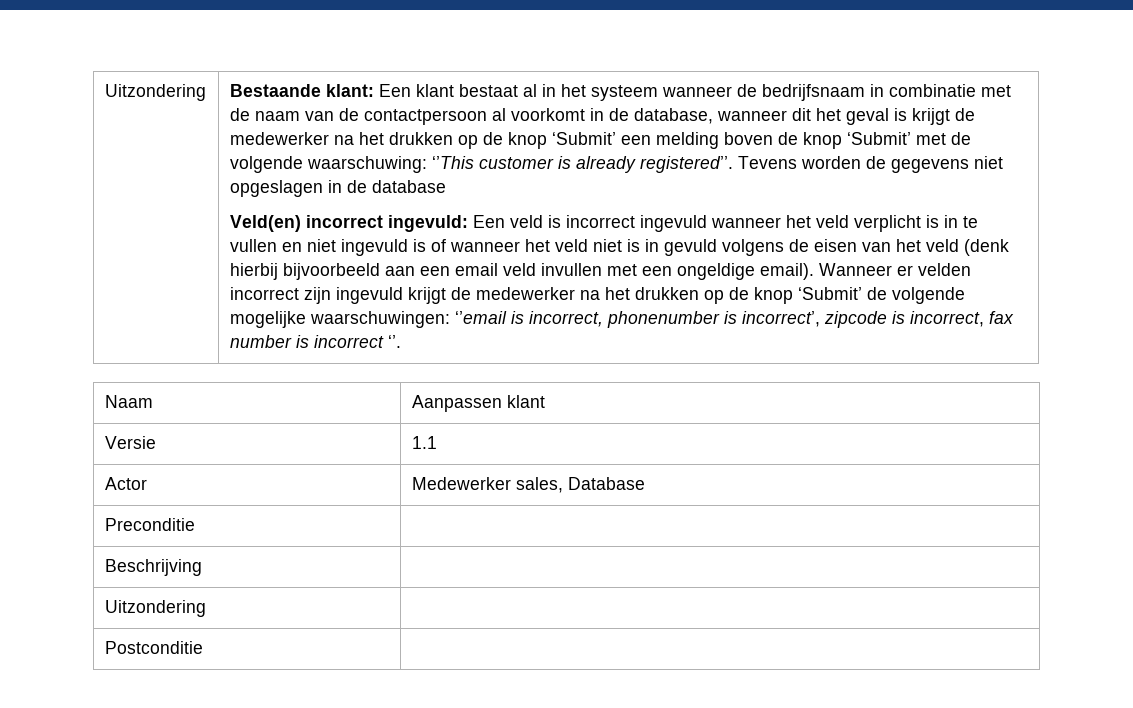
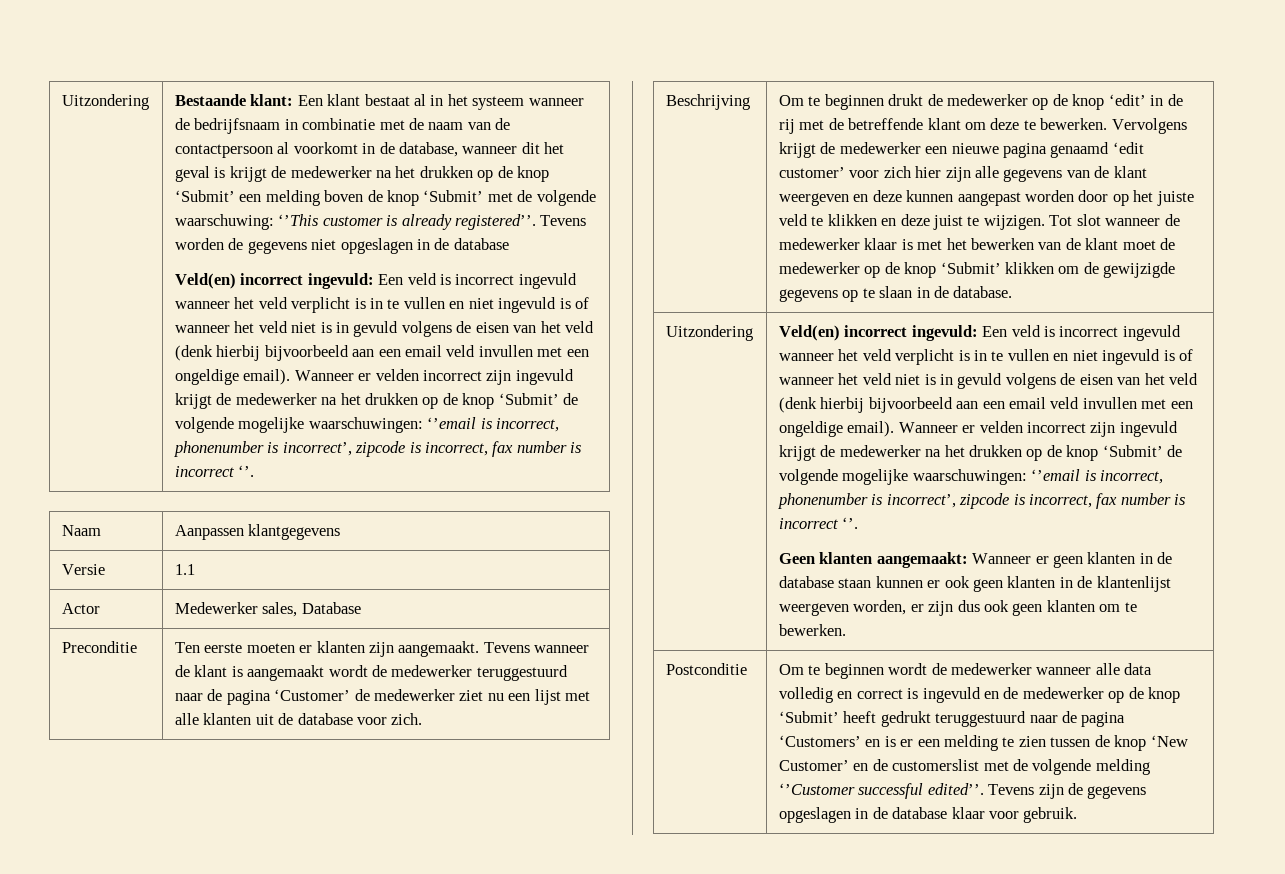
- Naam | Aanpassen klant
+ Naam | Aanpassen klantgegevens
- Preconditie |
- Beschrijving |
- Uitzondering |
- Postconditie |
+ Preconditie | Ten eerste moeten er klanten zijn aangemaakt. Tevens wanneer de klant is aangemaakt wordt de medewerker teruggestuurd naar de pagina ‘Customer’ de medewerker ziet nu een lijst met alle klanten uit de database voor zich.
+ Beschrijving | Om te beginnen drukt de medewerker op de knop ‘edit’ in de rij met de betreffende klant om deze te bewerken. Vervolgens krijgt de medewerker een nieuwe pagina genaamd ‘edit customer’ voor zich hier zijn alle gegevens van de klant weergeven en deze kunnen aangepast worden door op het juiste veld te klikken en deze juist te wijzigen. Tot slot wanneer de medewerker klaar is met het bewerken van de klant moet de medewerker op de knop ‘Submit’ klikken om de gewijzigde gegevens op te slaan in de database.
+ Uitzondering | Veld(en) incorrect ingevuld: Een veld is incorrect ingevuld wanneer het veld verplicht is in te vullen en niet ingevuld is of wanneer het veld niet is in gevuld volgens de eisen van het veld (denk hierbij bijvoorbeeld aan een email veld invullen met een ongeldige email). Wanneer er velden incorrect zijn ingevuld krijgt de medewerker na het drukken op de knop ‘Submit’ de volgende mogelijke waarschuwingen: ‘’email is incorrect, phonenumber is incorrect’, zipcode is incorrect, fax number is incorrect ‘’.
+ Geen klanten aangemaakt: Wanneer er geen klanten in de database staan kunnen er ook geen klanten in de klantenlijst weergeven worden, er zijn dus ook geen klanten om te bewerken.
+ Postconditie | Om te beginnen wordt de medewerker wanneer alle data volledig en correct is ingevuld en de medewerker op de knop ‘Submit’ heeft gedrukt teruggestuurd naar de pagina ‘Customers’ en is er een melding te zien tussen de knop ‘New Customer’ en de customerslist met de volgende melding ‘’Customer successful edited’’. Tevens zijn de gegevens opgeslagen in de database klaar voor gebruik.

